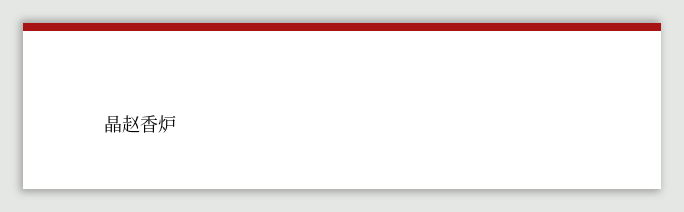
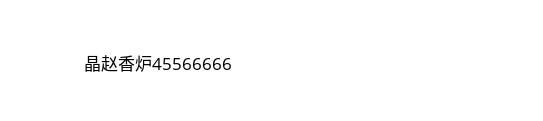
- 晶赵香炉
+ 晶赵香炉45566666

